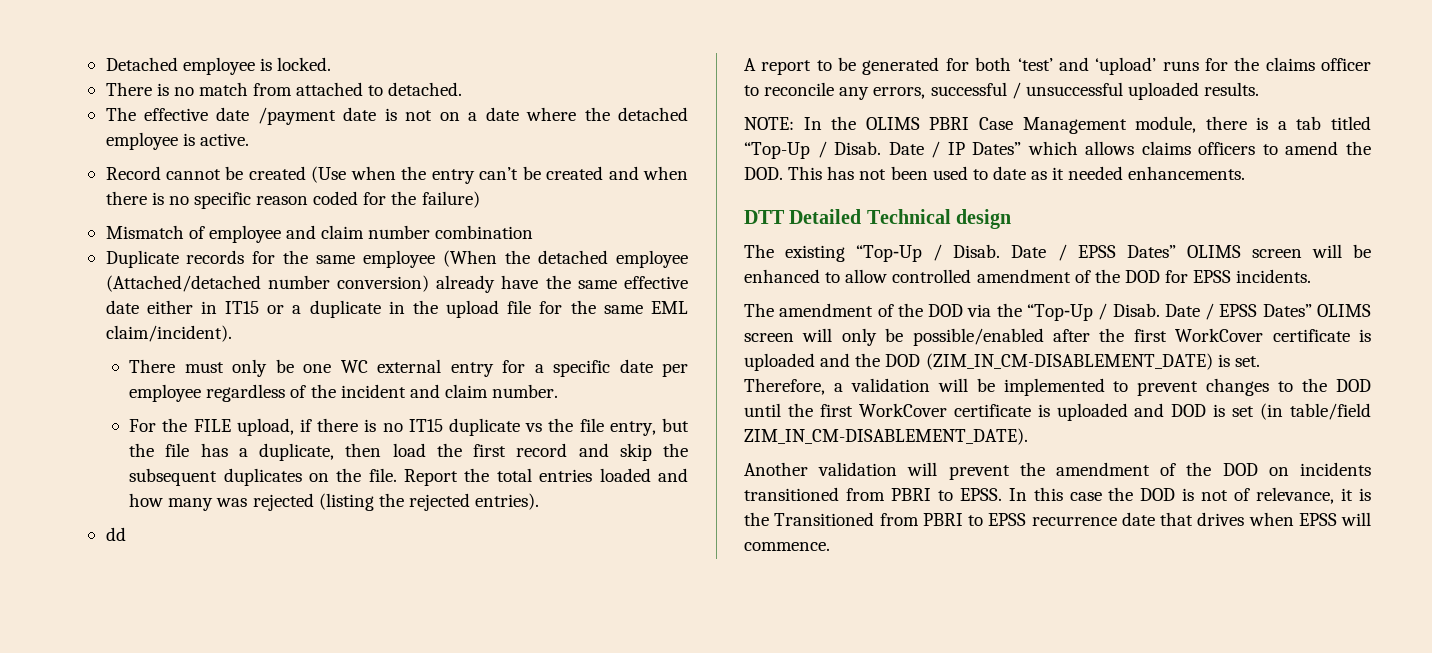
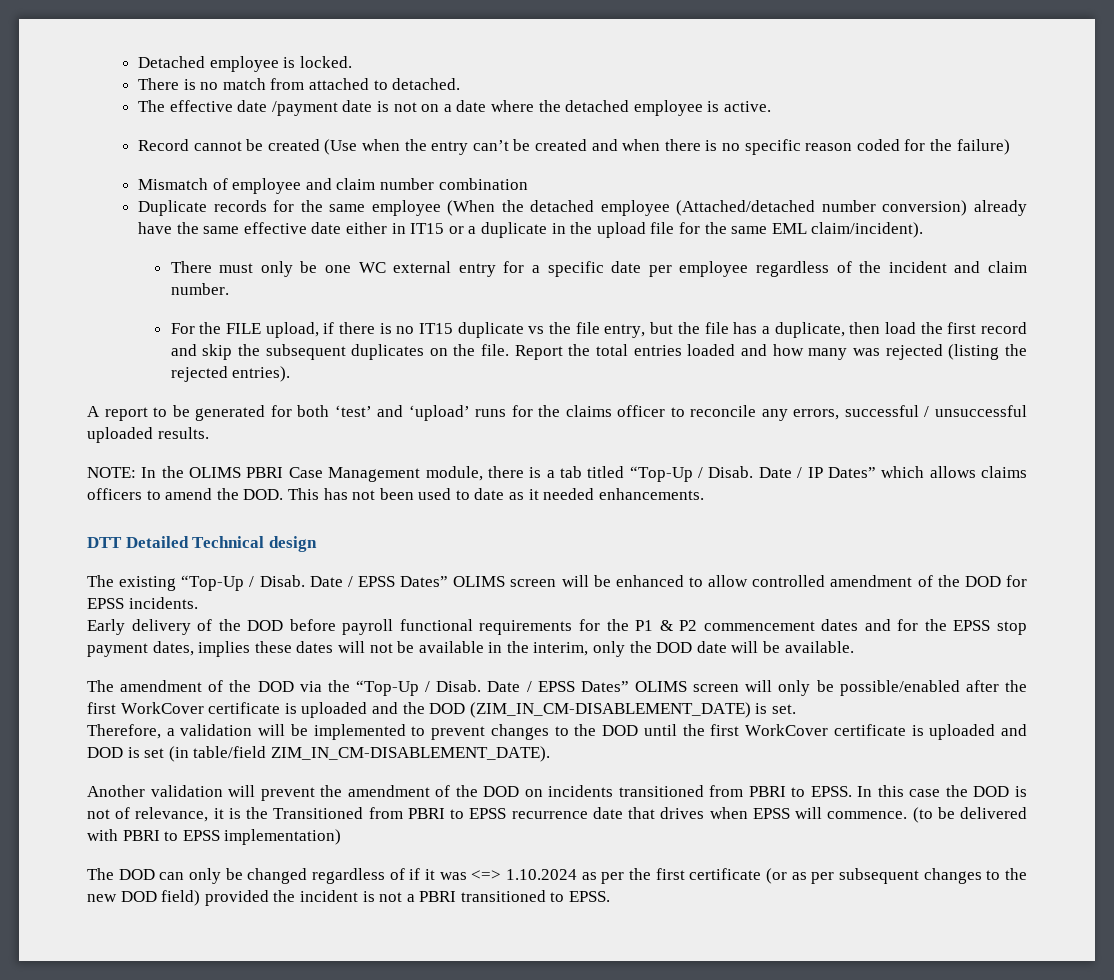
- dd
+ Early delivery of the DOD before payroll functional requirements for the P1 & P2 commencement dates and for the EPSS stop payment dates, implies these dates will not be available in the interim, only the DOD date will be available.
+ (to be delivered with PBRI to EPSS implementation)
+ The DOD can only be changed regardless of if it was <=> 1.10.2024 as per the first certificate (or as per subsequent changes to the new DOD field) provided the incident is not a PBRI transitioned to EPSS.

